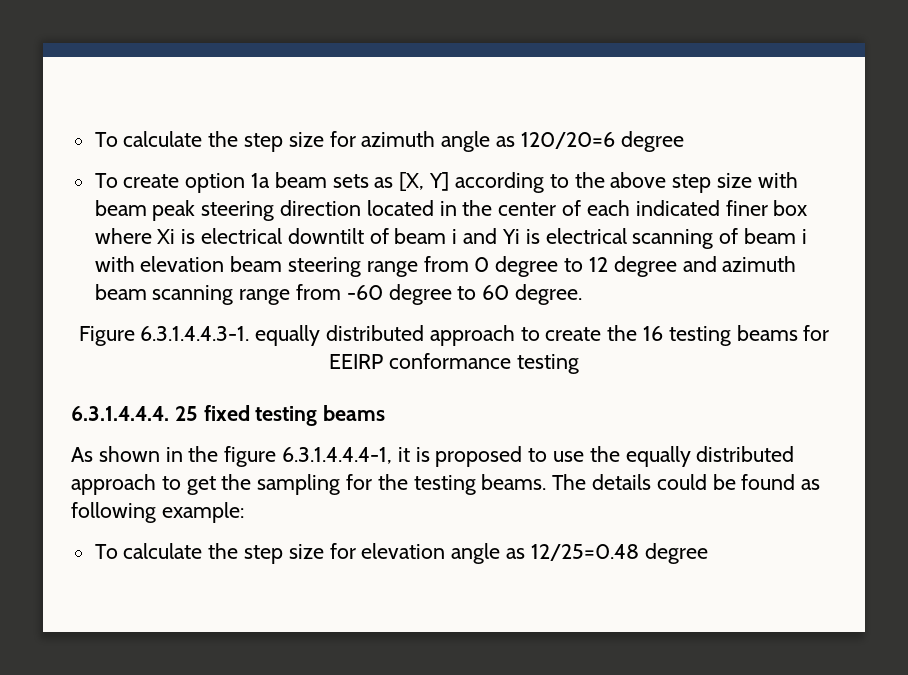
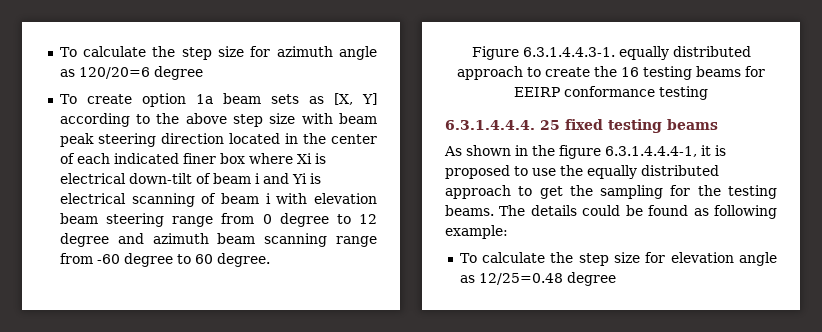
- To create option 1a beam sets as [X, Y] according to the above step size with beam peak steering direction located in the center of each indicated finer box where Xi is electrical downtilt of beam i and Yi is electrical scanning of beam i with elevation beam steering range from 0 degree to 12 degree and azimuth beam scanning range from -60 degree to 60 degree.
+ To create option 1a beam sets as [X, Y] according to the above step size with beam peak steering direction located in the center of each indicated finer box where Xi is electrical down-tilt of beam i and Yi is electrical scanning of beam i with elevation beam steering range from 0 degree to 12 degree and azimuth beam scanning range from -60 degree to 60 degree.

